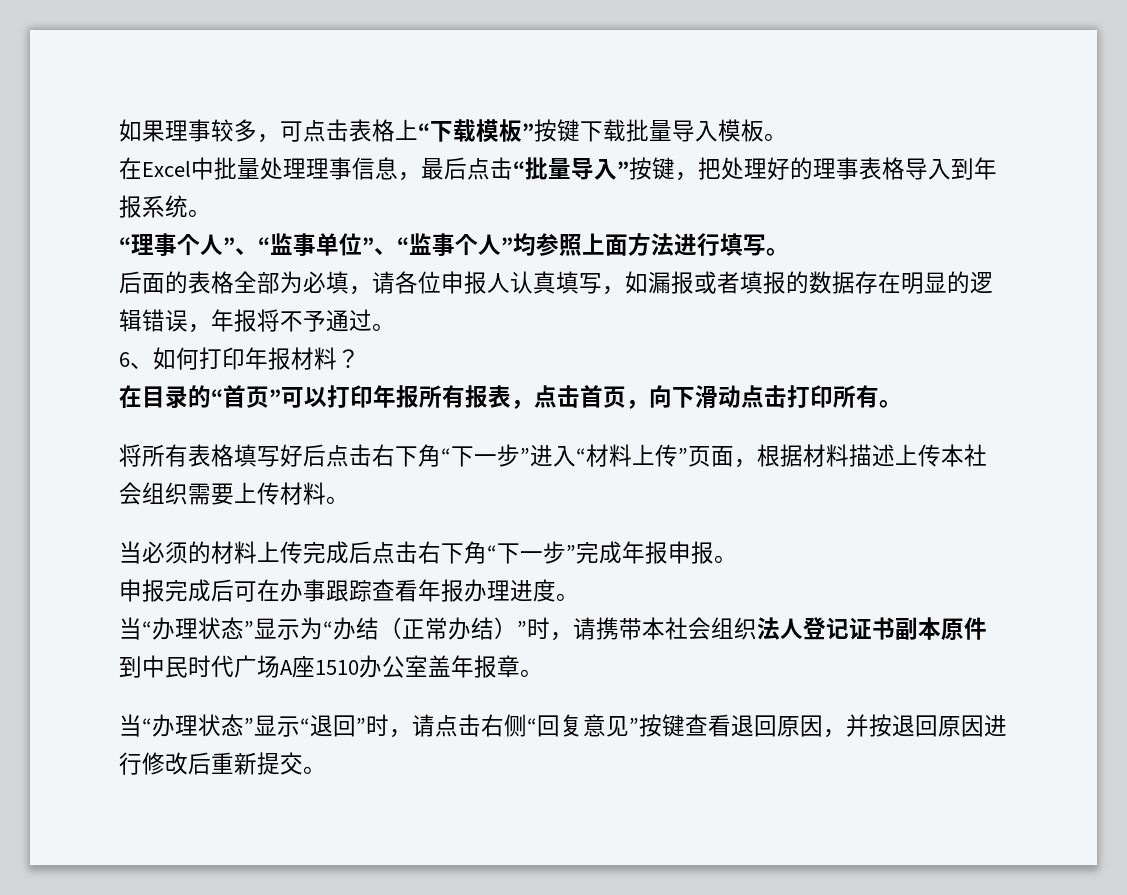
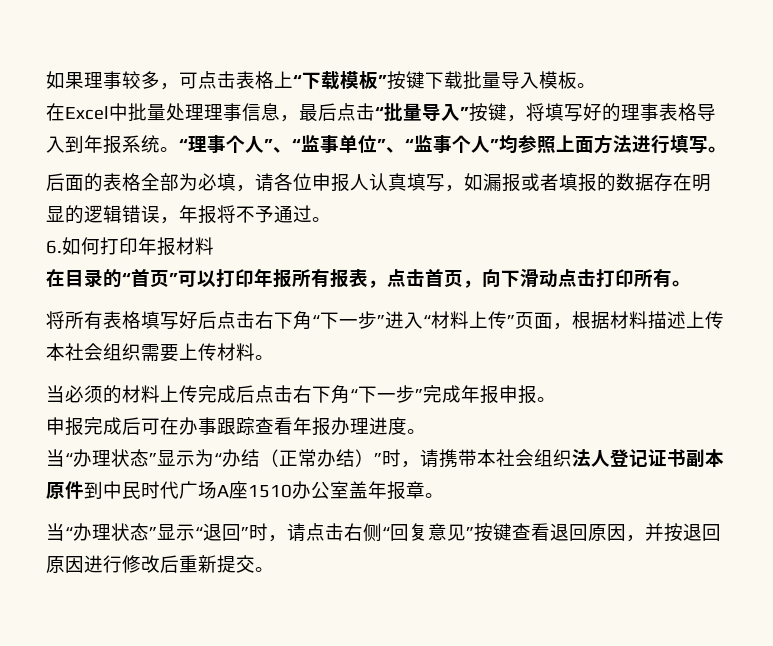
- 在Excel中批量处理理事信息，最后点击“批量导入”按键，把处理好的理事表格导入到年报系统。
- “理事个人”、“监事单位”、“监事个人”均参照上面方法进行填写。
+ 在Excel中批量处理理事信息，最后点击“批量导入”按键，将填写好的理事表格导入到年报系统。“理事个人”、“监事单位”、“监事个人”均参照上面方法进行填写。
- 6、如何打印年报材料？
+ 6.如何打印年报材料

